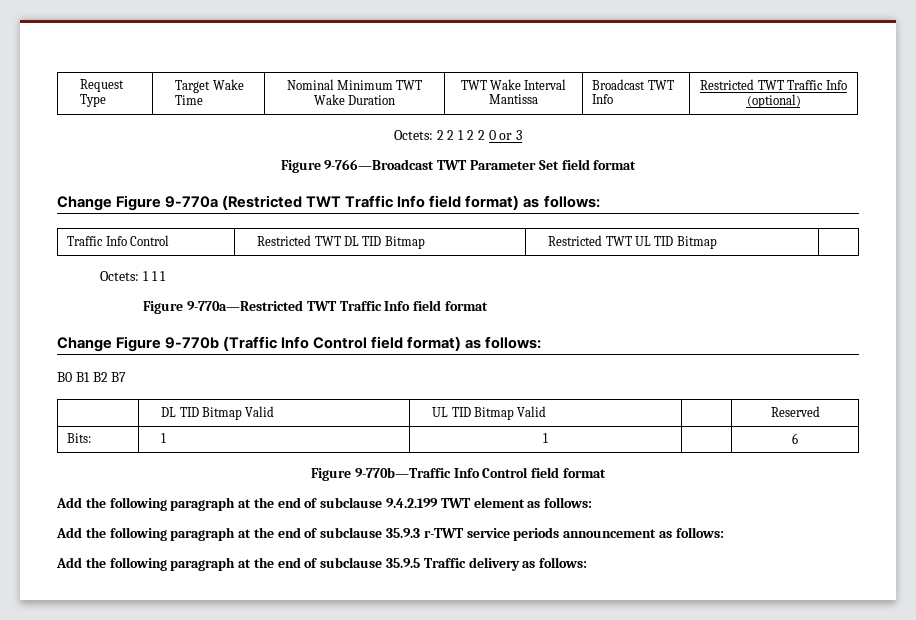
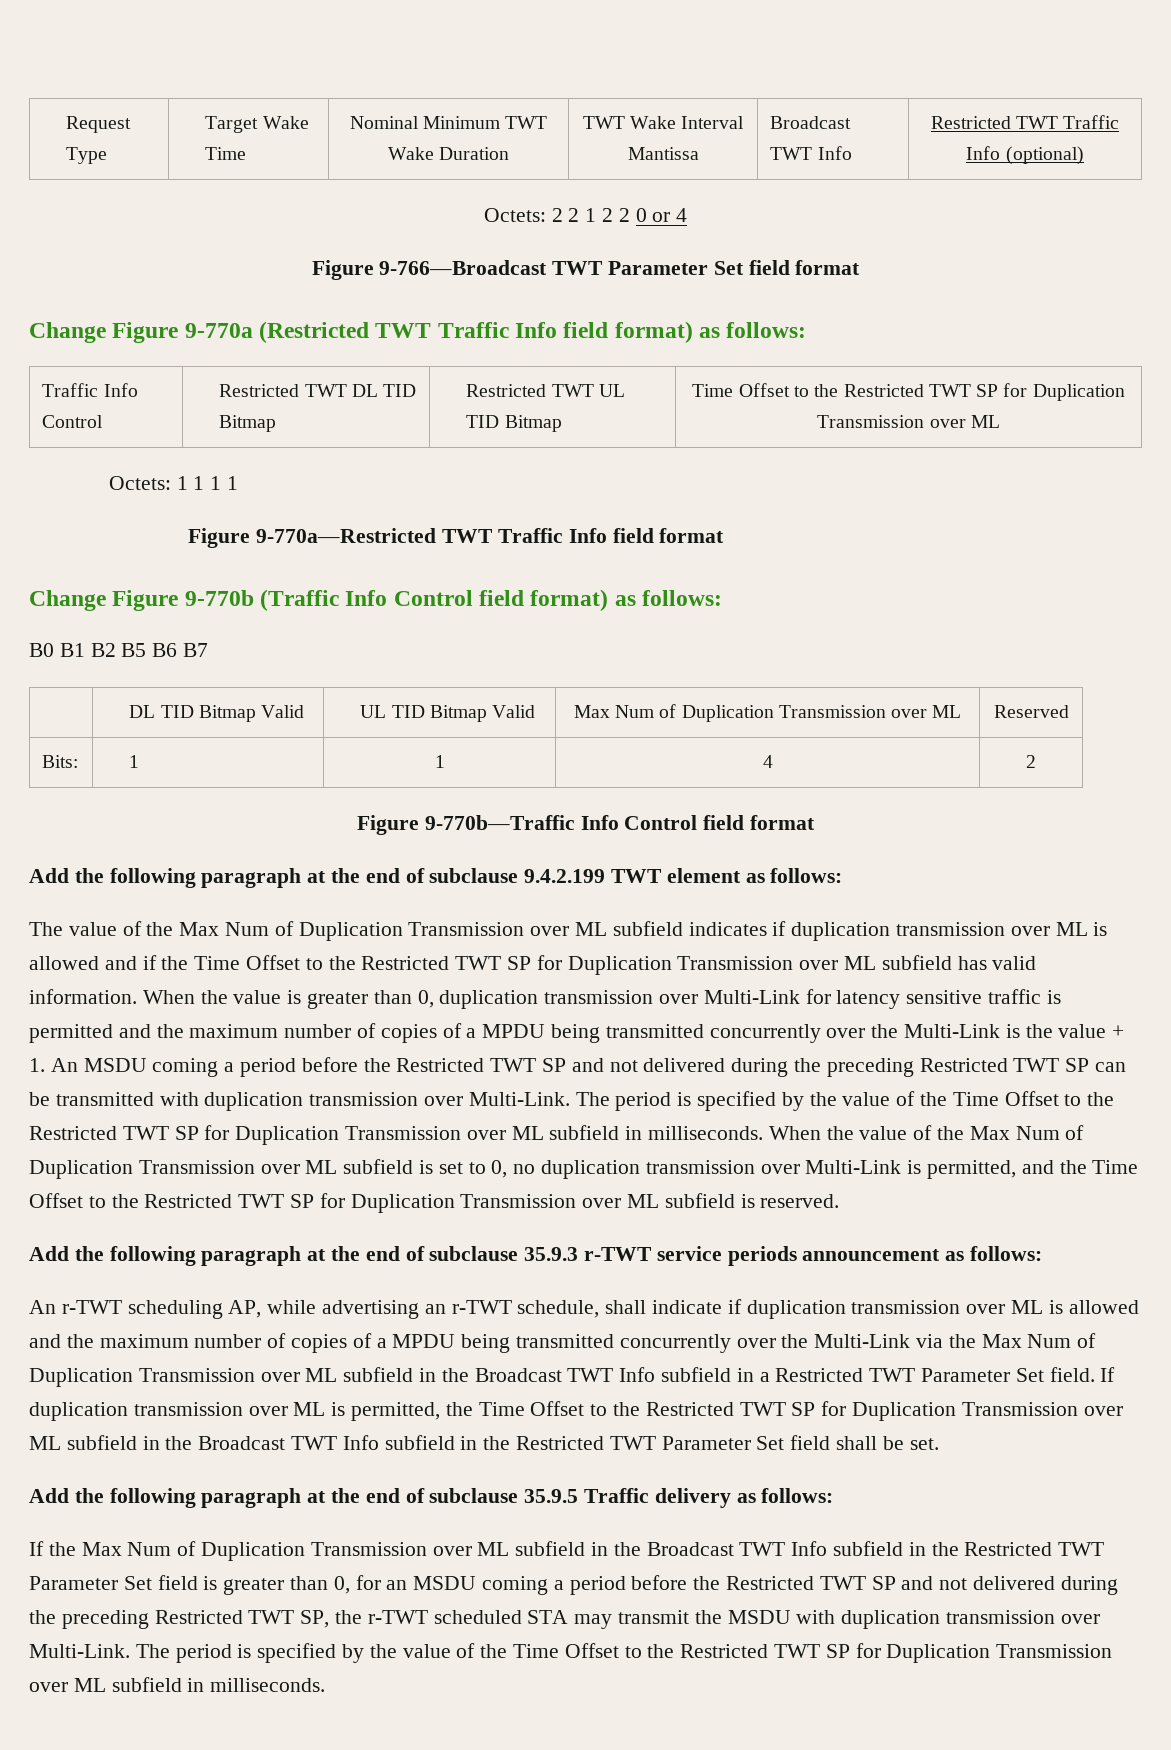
- Octets: 2 2 1 2 2 0 or 3
+ Octets: 2 2 1 2 2 0 or 4
- Traffic Info Control | Restricted TWT DL TID Bitmap | Restricted TWT UL TID Bitmap |
+ Traffic Info Control | Restricted TWT DL TID Bitmap | Restricted TWT UL TID Bitmap | Time Offset to the Restricted TWT SP for Duplication Transmission over ML
- Octets: 1 1 1
+ Octets: 1 1 1 1
- B0 B1 B2 B7
+ B0 B1 B2 B5 B6 B7
- | DL TID Bitmap Valid | UL TID Bitmap Valid | | Reserved
+ | DL TID Bitmap Valid | UL TID Bitmap Valid | Max Num of Duplication Transmission over ML | Reserved
- Bits: | 1 | 1 | | 6
+ Bits: | 1 | 1 | 4 | 2
+ The value of the Max Num of Duplication Transmission over ML subfield indicates if duplication transmission over ML is allowed and if the Time Offset to the Restricted TWT SP for Duplication Transmission over ML subfield has valid information. When the value is greater than 0, duplication transmission over Multi-Link for latency sensitive traffic is permitted and the maximum number of copies of a MPDU being transmitted concurrently over the Multi-Link is the value + 1. An MSDU coming a period before the Restricted TWT SP and not delivered during the preceding Restricted TWT SP can be transmitted with duplication transmission over Multi-Link. The period is specified by the value of the Time Offset to the Restricted TWT SP for Duplication Transmission over ML subfield in milliseconds. When the value of the Max Num of Duplication Transmission over ML subfield is set to 0, no duplication transmission over Multi-Link is permitted, and the Time Offset to the Restricted TWT SP for Duplication Transmission over ML subfield is reserved.
+ An r-TWT scheduling AP, while advertising an r-TWT schedule, shall indicate if duplication transmission over ML is allowed and the maximum number of copies of a MPDU being transmitted concurrently over the Multi-Link via the Max Num of Duplication Transmission over ML subfield in the Broadcast TWT Info subfield in a Restricted TWT Parameter Set field. If duplication transmission over ML is permitted, the Time Offset to the Restricted TWT SP for Duplication Transmission over ML subfield in the Broadcast TWT Info subfield in the Restricted TWT Parameter Set field shall be set.
+ If the Max Num of Duplication Transmission over ML subfield in the Broadcast TWT Info subfield in the Restricted TWT Parameter Set field is greater than 0, for an MSDU coming a period before the Restricted TWT SP and not delivered during the preceding Restricted TWT SP, the r-TWT scheduled STA may transmit the MSDU with duplication transmission over Multi-Link. The period is specified by the value of the Time Offset to the Restricted TWT SP for Duplication Transmission over ML subfield in milliseconds.

